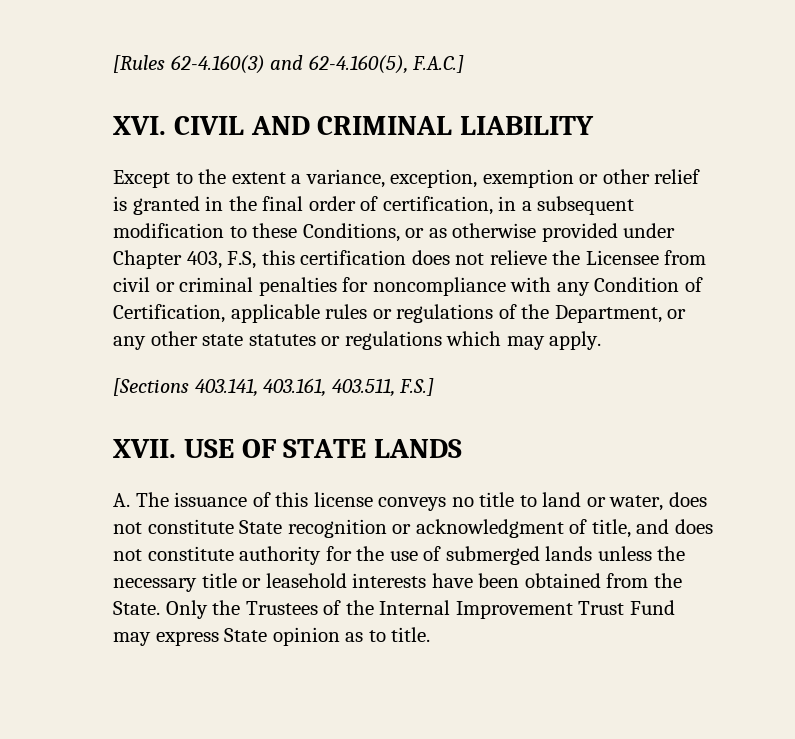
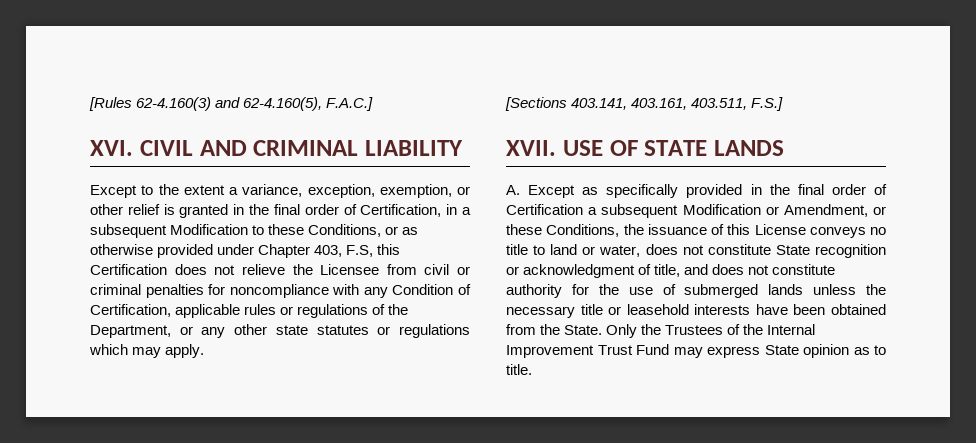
- Except to the extent a variance, exception, exemption or other relief is granted in the final order of certification, in a subsequent modification to these Conditions, or as otherwise provided under Chapter 403, F.S, this certification does not relieve the Licensee from civil or criminal penalties for noncompliance with any Condition of Certification, applicable rules or regulations of the Department, or any other state statutes or regulations which may apply.
+ Except to the extent a variance, exception, exemption, or other relief is granted in the final order of Certification, in a subsequent Modification to these Conditions, or as otherwise provided under Chapter 403, F.S, this Certification does not relieve the Licensee from civil or criminal penalties for noncompliance with any Condition of Certification, applicable rules or regulations of the Department, or any other state statutes or regulations which may apply.
- A. The issuance of this license conveys no title to land or water, does not constitute State recognition or acknowledgment of title, and does not constitute authority for the use of submerged lands unless the necessary title or leasehold interests have been obtained from the State.
+ A. Except as specifically provided in the final order of Certification a subsequent Modification or Amendment, or these Conditions, the issuance of this License conveys no title to land or water, does not constitute State recognition or acknowledgment of title, and does not constitute authority for the use of submerged lands unless the necessary title or leasehold interests have been obtained from the State.

